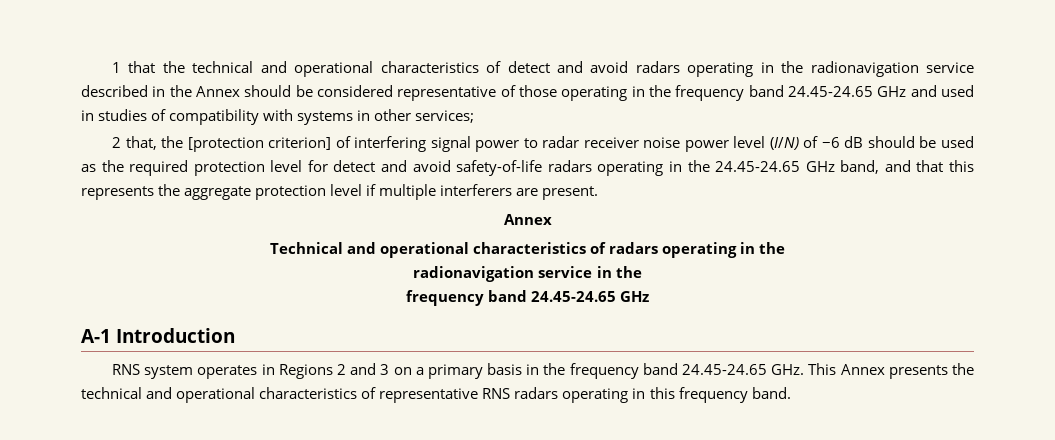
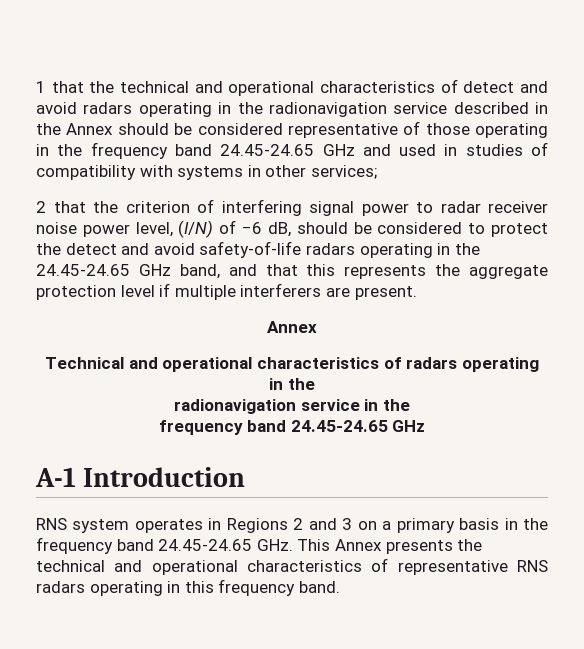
- 2 that, the [protection criterion] of interfering signal power to radar receiver noise power level (I/N) of −6 dB should be used as the required protection level for detect and avoid safety-of-life radars operating in the 24.45-24.65 GHz band, and that this represents the aggregate protection level if multiple interferers are present.
+ 2 that the criterion of interfering signal power to radar receiver noise power level, (I/N) of −6 dB, should be considered to protect the detect and avoid safety-of-life radars operating in the 24.45-24.65 GHz band, and that this represents the aggregate protection level if multiple interferers are present.

